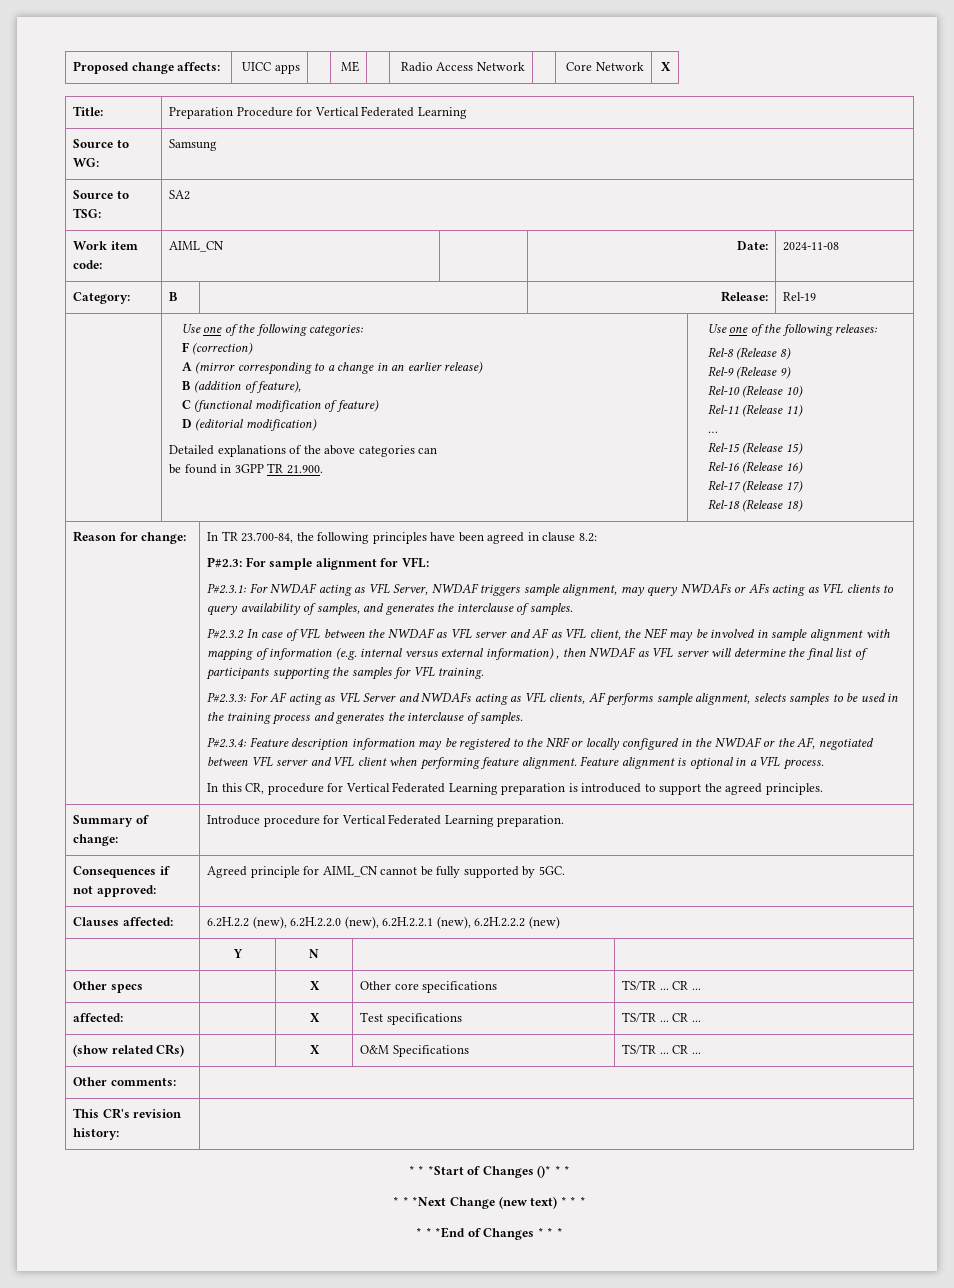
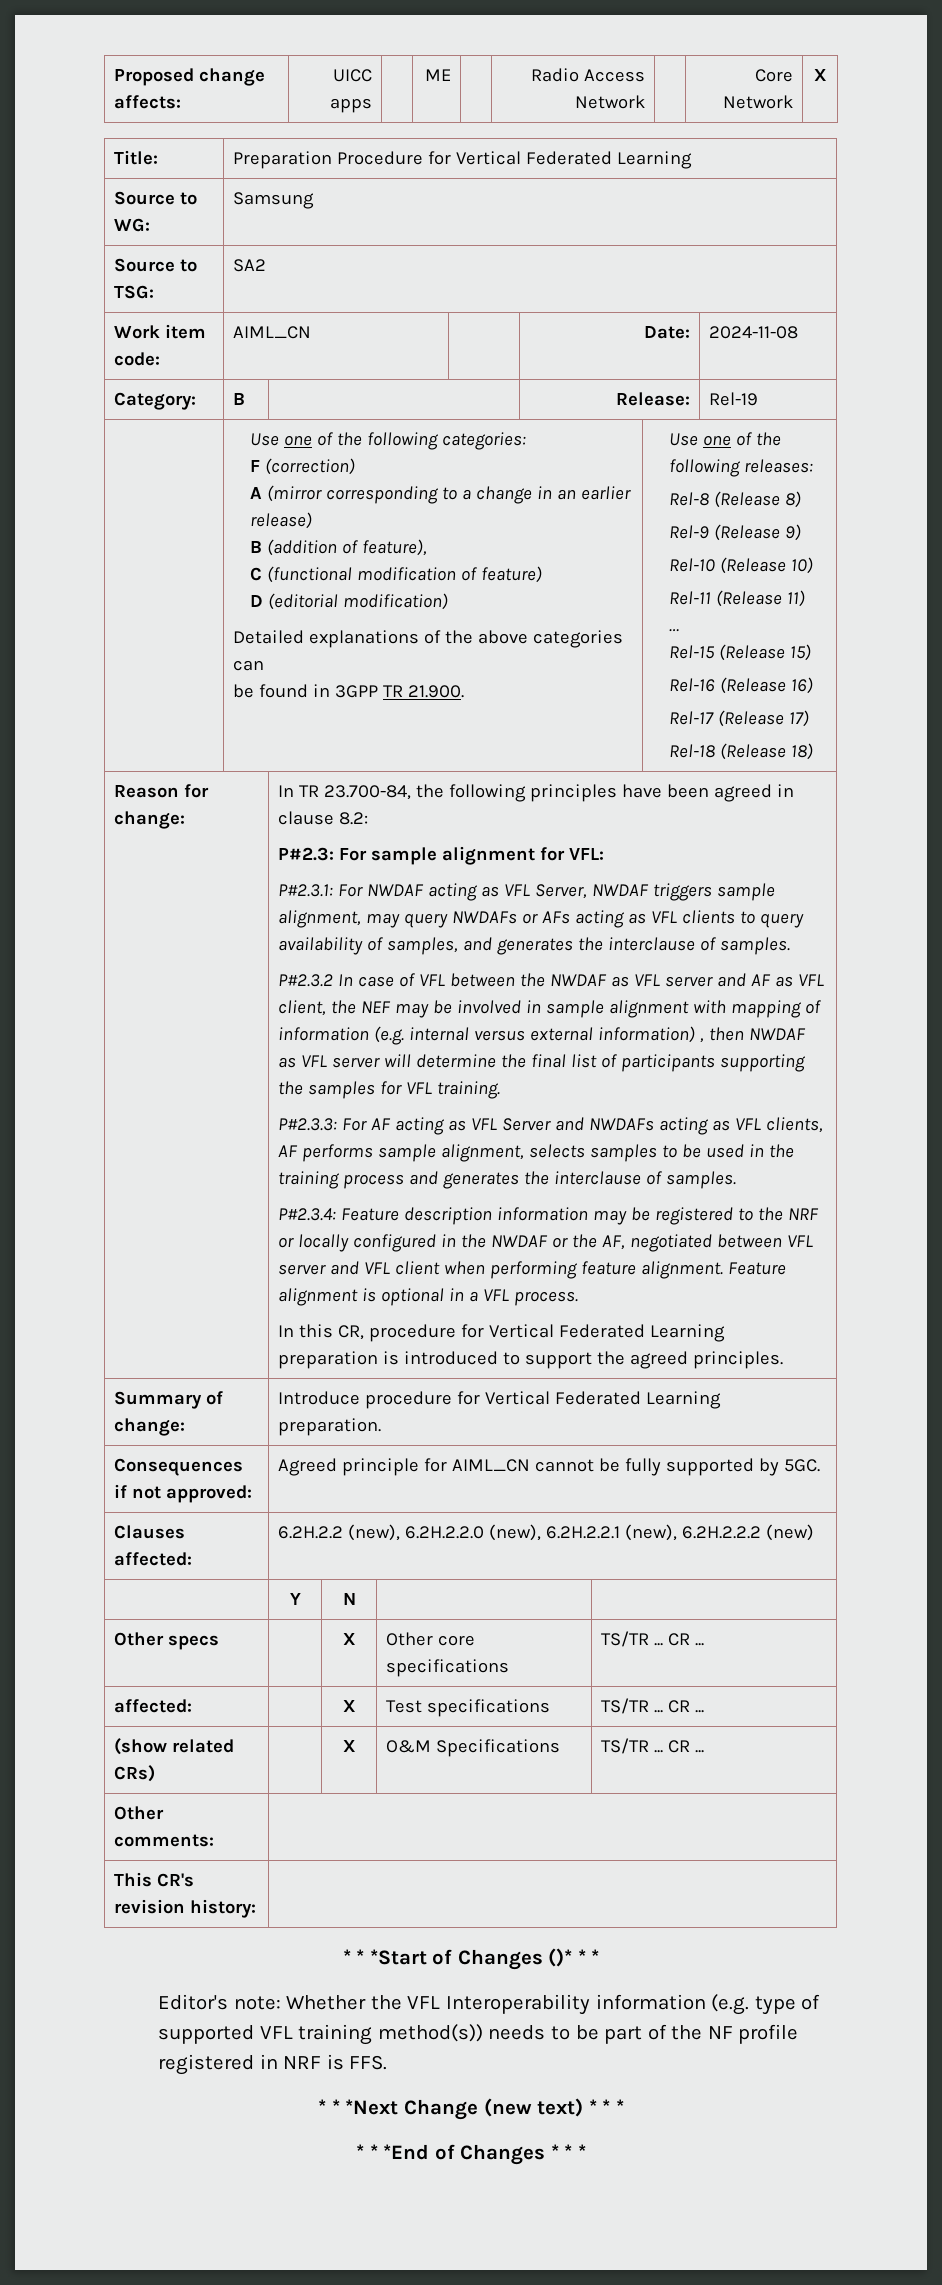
+ Editor's note: Whether the VFL Interoperability information (e.g. type of supported VFL training method(s)) needs to be part of the NF profile registered in NRF is FFS.

